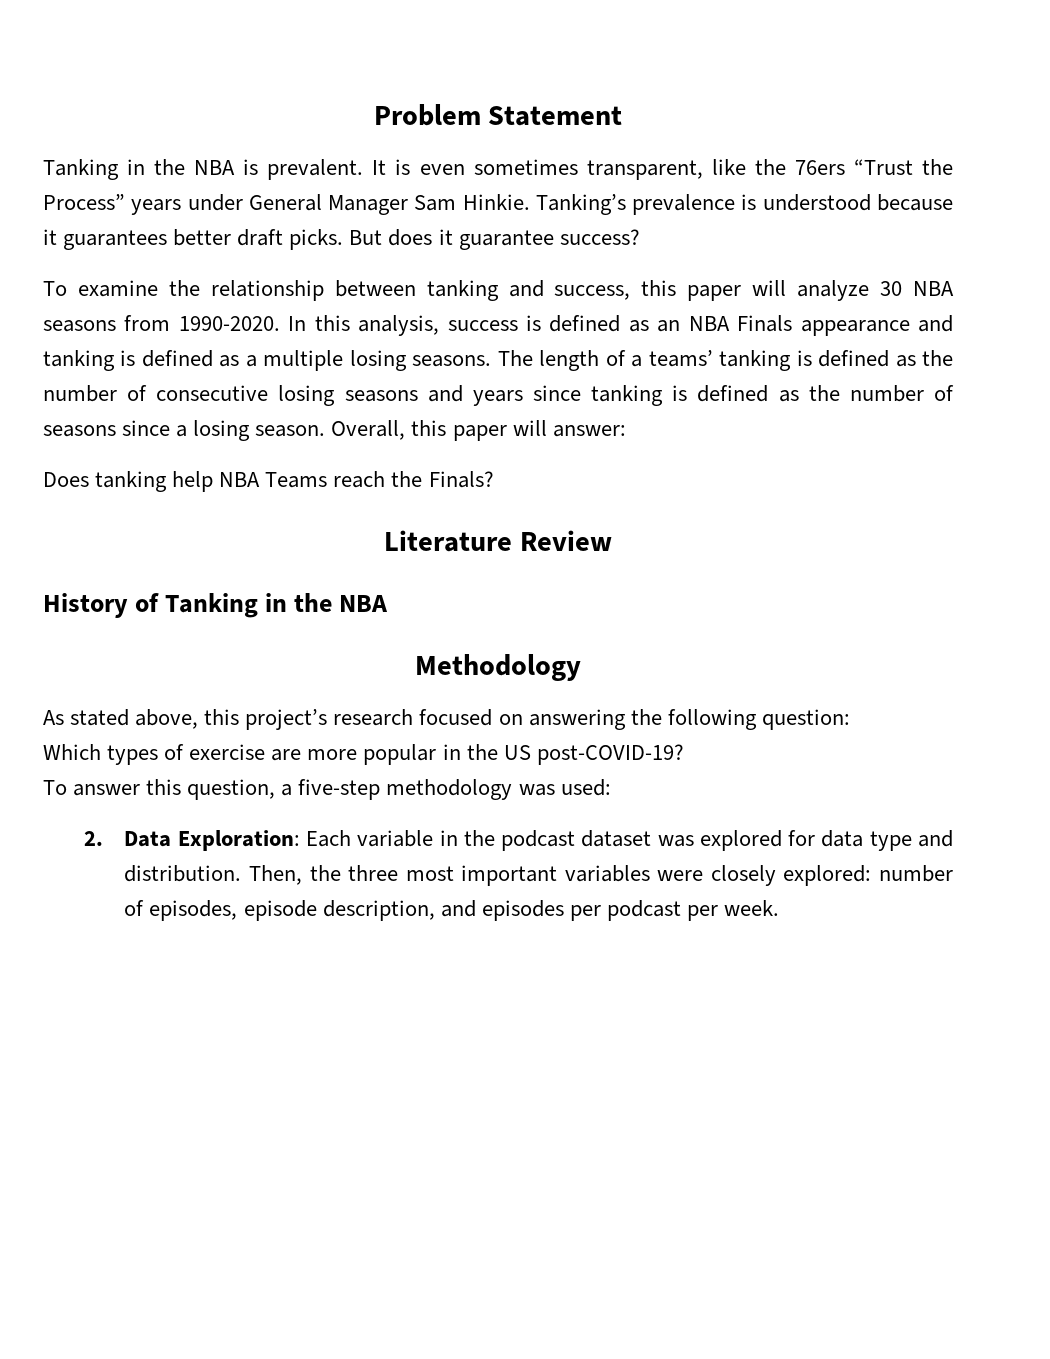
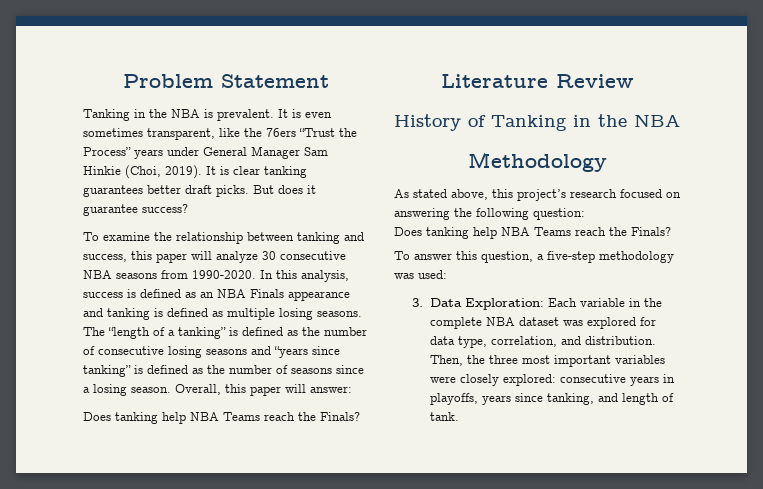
- It is even sometimes transparent, like the 76ers “Trust the Process” years under General Manager Sam Hinkie. Tanking’s prevalence is understood because it guarantees better draft picks.
+ It is even sometimes transparent, like the 76ers “Trust the Process” years under General Manager Sam Hinkie (Choi, 2019). It is clear tanking guarantees better draft picks.
- To examine the relationship between tanking and success, this paper will analyze 30 NBA seasons from 1990-2020.
+ To examine the relationship between tanking and success, this paper will analyze 30 consecutive NBA seasons from 1990-2020.
- In this analysis, success is defined as an NBA Finals appearance and tanking is defined as a multiple losing seasons.
+ In this analysis, success is defined as an NBA Finals appearance and tanking is defined as multiple losing seasons.
- The length of a teams’ tanking is defined as the number of consecutive losing seasons and years since tanking is defined as the number of seasons since a losing season.
+ The “length of a tanking” is defined as the number of consecutive losing seasons and “years since tanking” is defined as the number of seasons since a losing season.
  As stated above, this project’s research focused on answering the following question:
- Which types of exercise are more popular in the US post-COVID-19?
+ Does tanking help NBA Teams reach the Finals?
- 2. Data Exploration: Each variable in the podcast dataset was explored for data type and distribution.
+ 3. Data Exploration: Each variable in the complete NBA dataset was explored for data type, correlation, and distribution.
- Then, the three most important variables were closely explored: number of episodes, episode description, and episodes per podcast per week.
+ Then, the three most important variables were closely explored: consecutive years in playoffs, years since tanking, and length of tank.

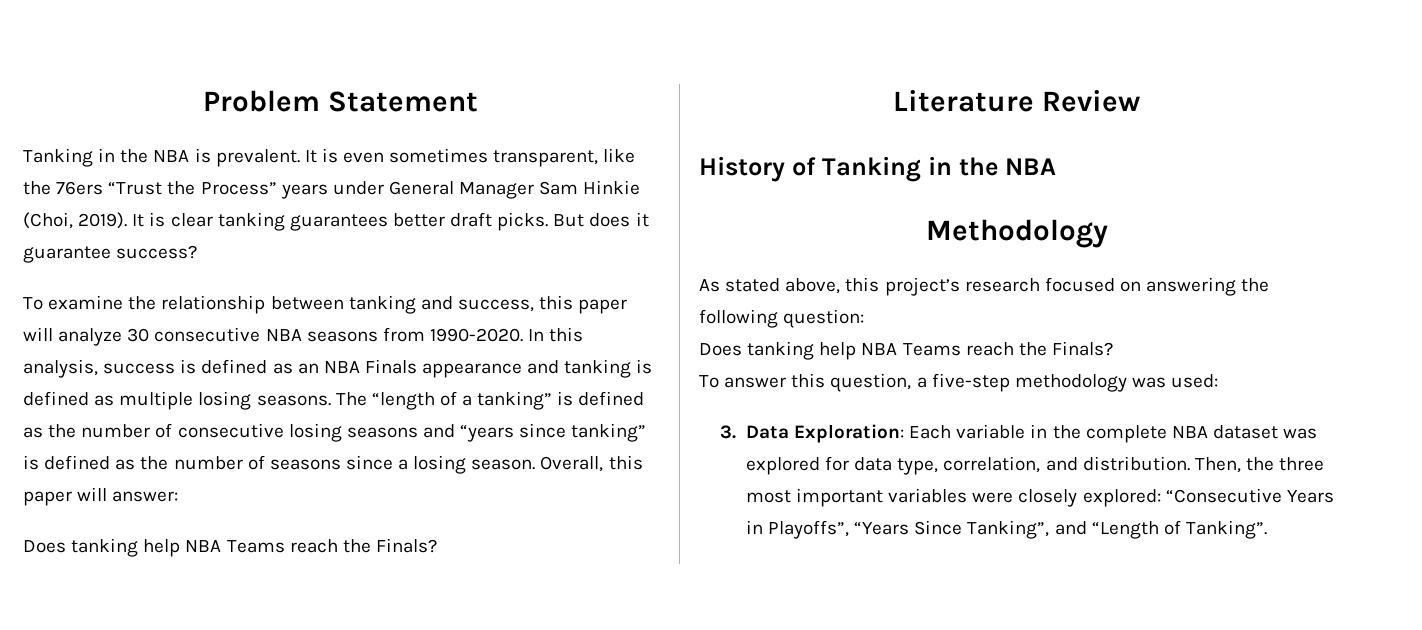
- Then, the three most important variables were closely explored: consecutive years in playoffs, years since tanking, and length of tank.
+ Then, the three most important variables were closely explored: “Consecutive Years in Playoffs”, “Years Since Tanking”, and “Length of Tanking”.

